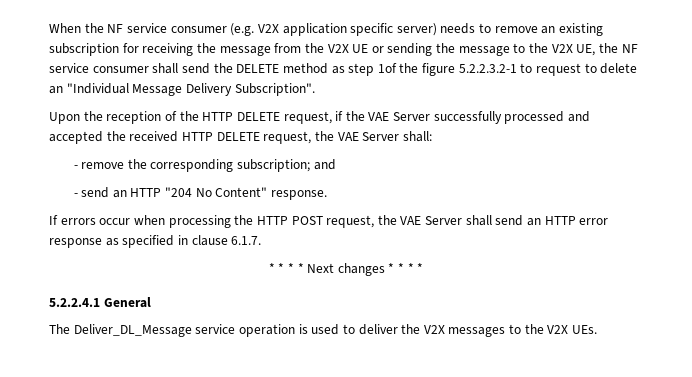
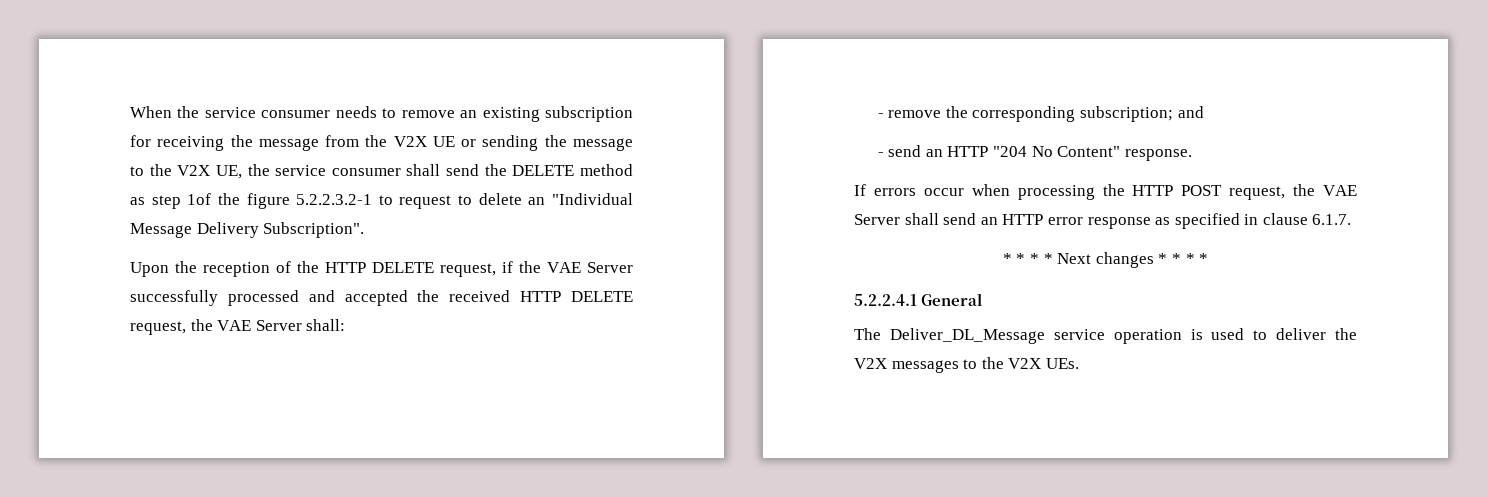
- When the NF service consumer (e.g. V2X application specific server) needs to remove an existing subscription for receiving the message from the V2X UE or sending the message to the V2X UE, the NF service consumer shall send the DELETE method as step 1of the figure 5.2.2.3.2-1 to request to delete an "Individual Message Delivery Subscription".
+ When the service consumer needs to remove an existing subscription for receiving the message from the V2X UE or sending the message to the V2X UE, the service consumer shall send the DELETE method as step 1of the figure 5.2.2.3.2-1 to request to delete an "Individual Message Delivery Subscription".

